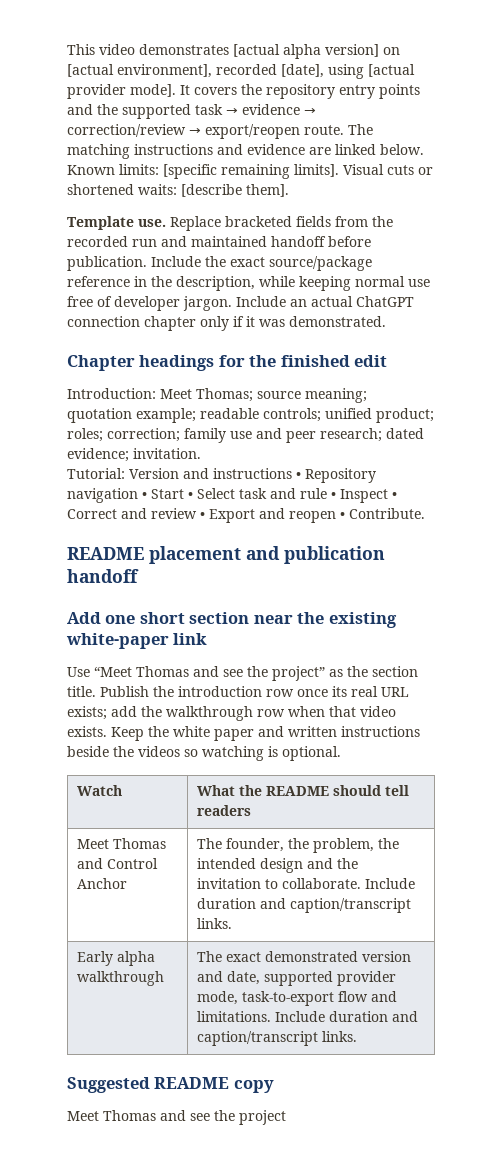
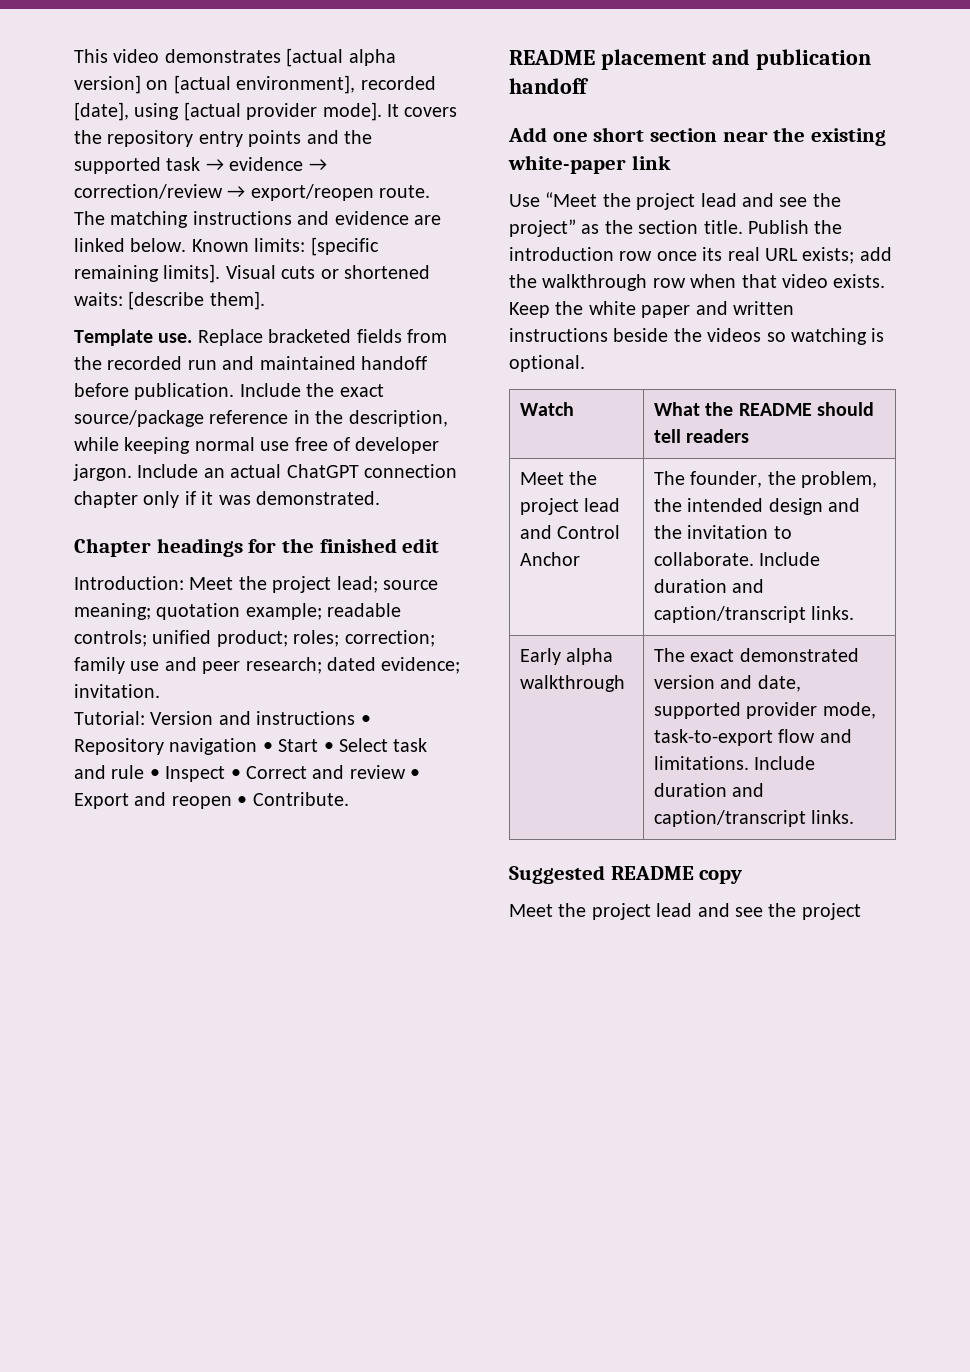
- Introduction: Meet Thomas; source meaning; quotation example; readable controls; unified product; roles; correction; family use and peer research; dated evidence; invitation.
+ Introduction: Meet the project lead; source meaning; quotation example; readable controls; unified product; roles; correction; family use and peer research; dated evidence; invitation.
- Use “Meet Thomas and see the project” as the section title.
+ Use “Meet the project lead and see the project” as the section title.
- Meet Thomas and Control Anchor | The founder, the problem, the intended design and the invitation to collaborate. Include duration and caption/transcript links.
+ Meet the project lead and Control Anchor | The founder, the problem, the intended design and the invitation to collaborate. Include duration and caption/transcript links.
- Meet Thomas and see the project
+ Meet the project lead and see the project

